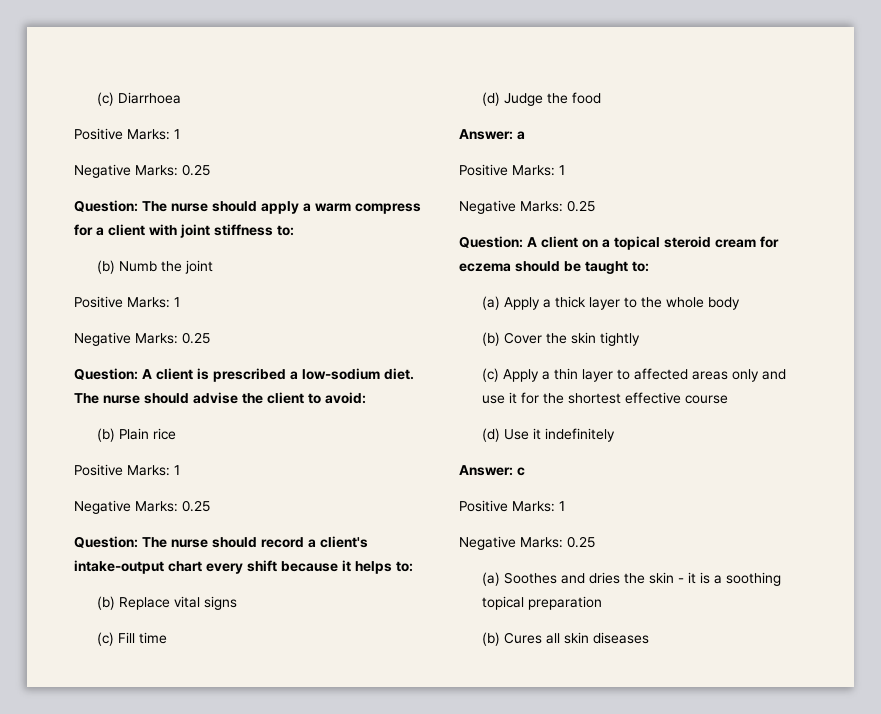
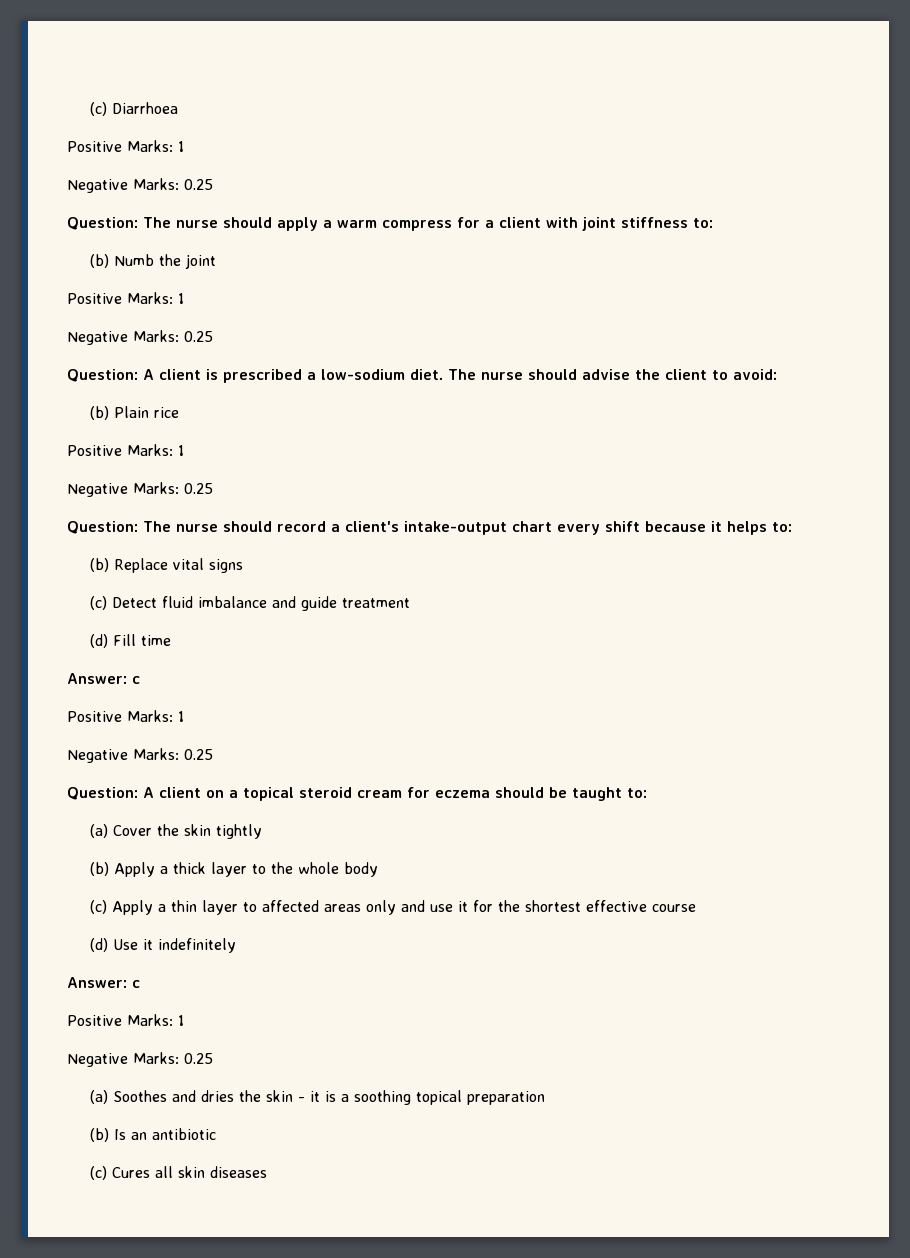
- (c) Fill time
- (d) Judge the food
- Answer: a
+ (c) Detect fluid imbalance and guide treatment
+ (d) Fill time
+ Answer: c
- (a) Apply a thick layer to the whole body
+ (a) Cover the skin tightly
+ (b) Apply a thick layer to the whole body
- (b) Cover the skin tightly
- (b) Cures all skin diseases
+ (b) Is an antibiotic
+ (c) Cures all skin diseases

